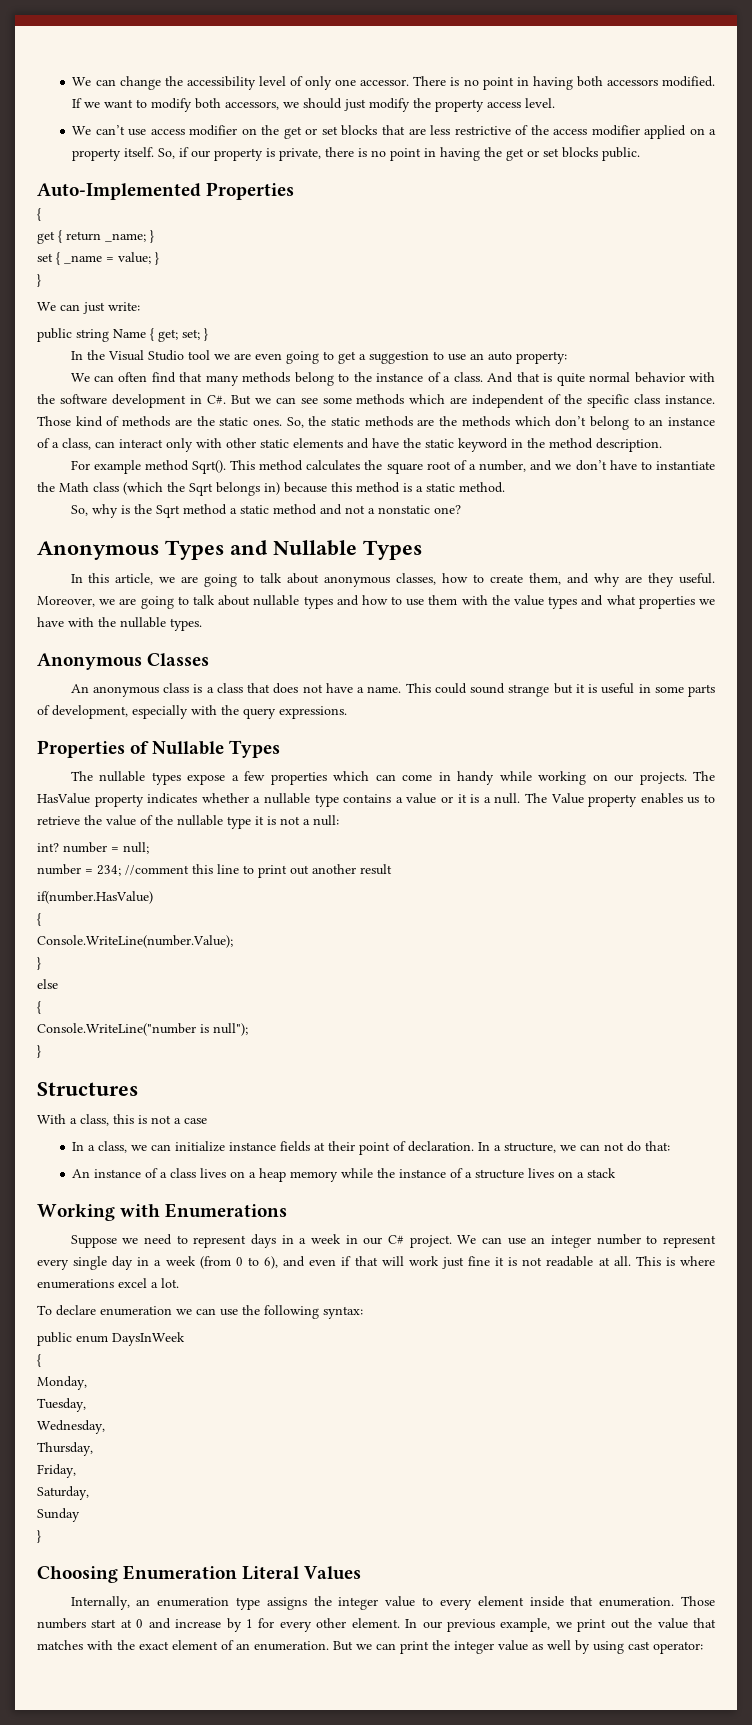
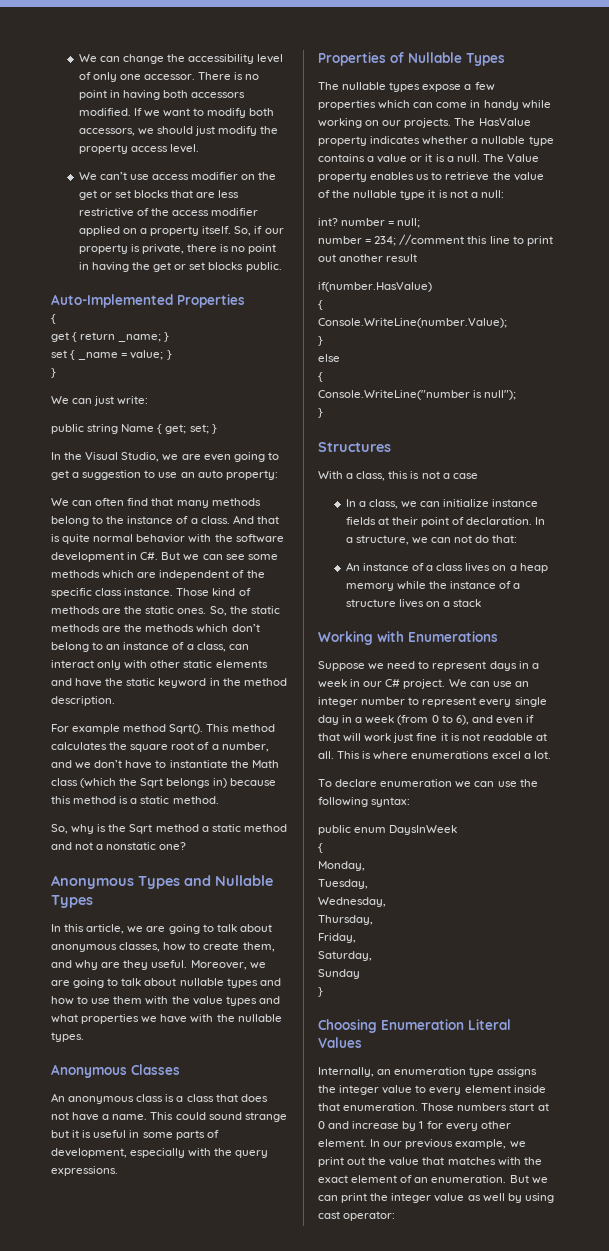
- In the Visual Studio tool we are even going to get a suggestion to use an auto property:
+ In the Visual Studio, we are even going to get a suggestion to use an auto property:

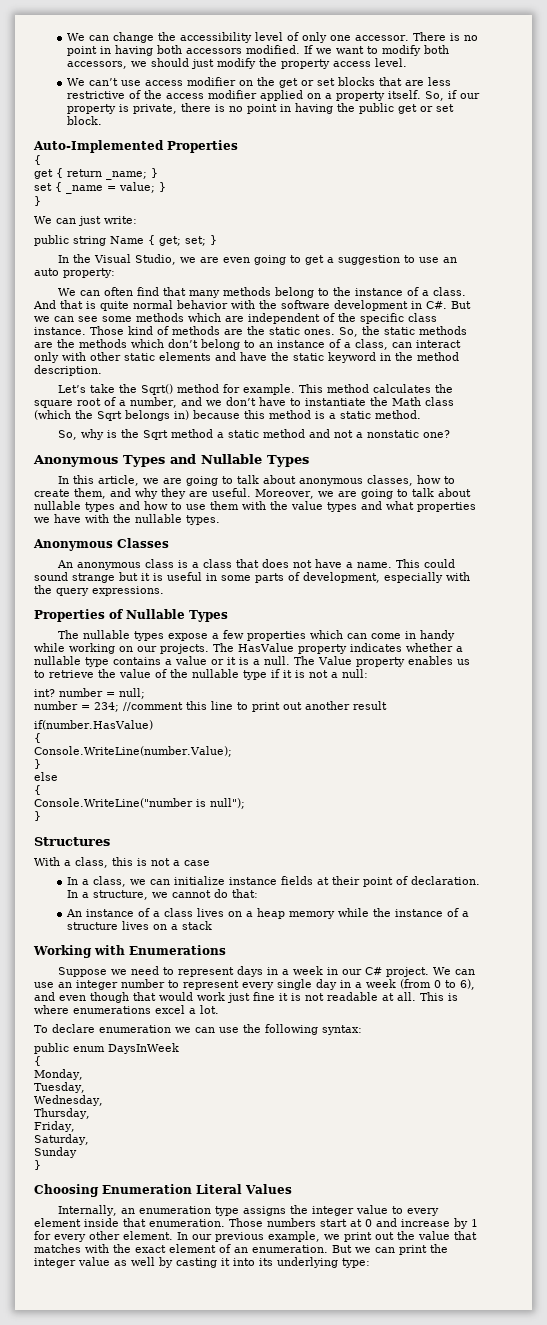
- So, if our property is private, there is no point in having the get or set blocks public.
+ So, if our property is private, there is no point in having the public get or set block.
- For example method Sqrt().
+ Let’s take the Sqrt() method for example.
- In this article, we are going to talk about anonymous classes, how to create them, and why are they useful.
+ In this article, we are going to talk about anonymous classes, how to create them, and why they are useful.
- The Value property enables us to retrieve the value of the nullable type it is not a null:
+ The Value property enables us to retrieve the value of the nullable type if it is not a null:
- In a structure, we can not do that:
+ In a structure, we cannot do that:
- We can use an integer number to represent every single day in a week (from 0 to 6), and even if that will work just fine it is not readable at all.
+ We can use an integer number to represent every single day in a week (from 0 to 6), and even though that would work just fine it is not readable at all.
- But we can print the integer value as well by using cast operator:
+ But we can print the integer value as well by casting it into its underlying type:

